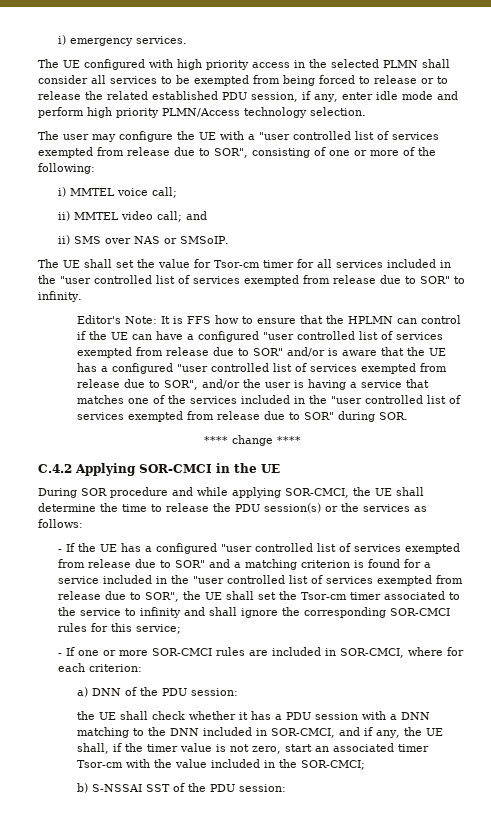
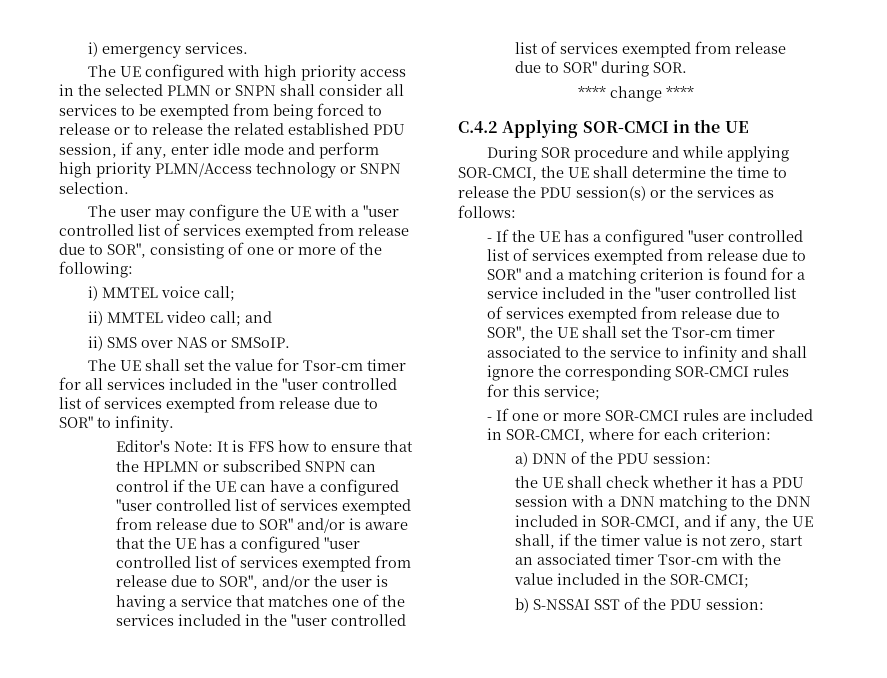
- The UE configured with high priority access in the selected PLMN shall consider all services to be exempted from being forced to release or to release the related established PDU session, if any, enter idle mode and perform high priority PLMN/Access technology selection.
+ The UE configured with high priority access in the selected PLMN or SNPN shall consider all services to be exempted from being forced to release or to release the related established PDU session, if any, enter idle mode and perform high priority PLMN/Access technology or SNPN selection.
- It is FFS how to ensure that the HPLMN can control if the UE can have a configured "user controlled list of services exempted from release due to SOR" and/or is aware that the UE has a configured "user controlled list of services exempted from release due to SOR", and/or the user is having a service that matches one of the services included in the "user controlled list of services exempted from release due to SOR" during SOR.
+ It is FFS how to ensure that the HPLMN or subscribed SNPN can control if the UE can have a configured "user controlled list of services exempted from release due to SOR" and/or is aware that the UE has a configured "user controlled list of services exempted from release due to SOR", and/or the user is having a service that matches one of the services included in the "user controlled list of services exempted from release due to SOR" during SOR.

